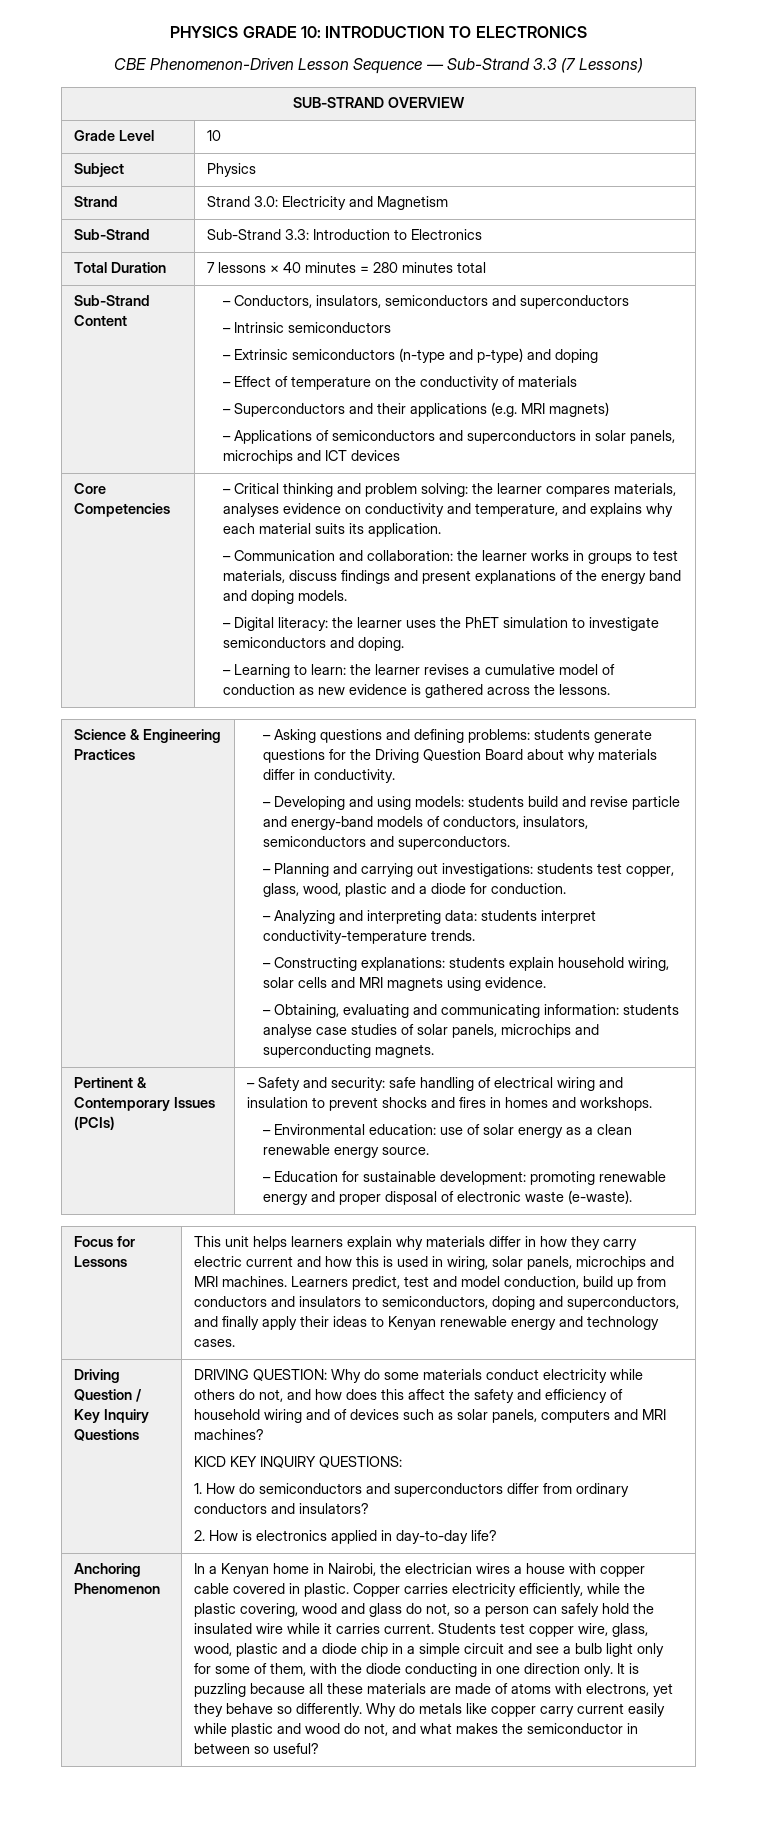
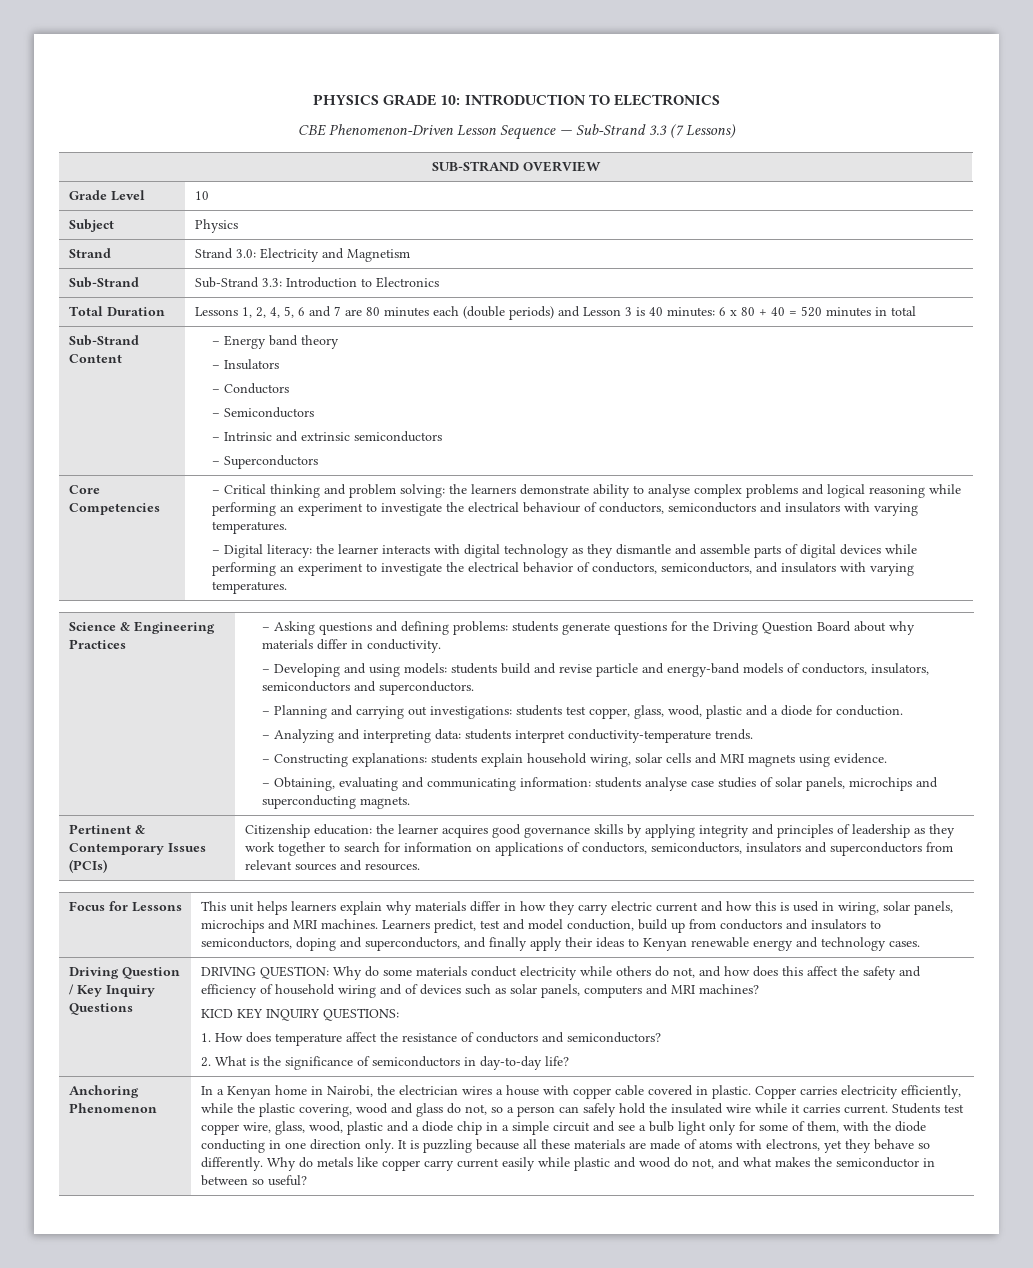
- Total Duration | 7 lessons × 40 minutes = 280 minutes total
- Sub-Strand Content | – Conductors, insulators, semiconductors and superconductors
- – Intrinsic semiconductors
- – Extrinsic semiconductors (n-type and p-type) and doping
- – Effect of temperature on the conductivity of materials
- – Superconductors and their applications (e.g. MRI magnets)
- – Applications of semiconductors and superconductors in solar panels, microchips and ICT devices
+ Total Duration | Lessons 1, 2, 4, 5, 6 and 7 are 80 minutes each (double periods) and Lesson 3 is 40 minutes: 6 x 80 + 40 = 520 minutes in total
+ Sub-Strand Content | – Energy band theory
+ – Insulators
+ – Conductors
+ – Semiconductors
+ – Intrinsic and extrinsic semiconductors
+ – Superconductors
- – Critical thinking and problem solving: the learner compares materials, analyses evidence on conductivity and temperature, and explains why each material suits its application.
- – Communication and collaboration: the learner works in groups to test materials, discuss findings and present explanations of the energy band and doping models.
+ – Critical thinking and problem solving: the learners demonstrate ability to analyse complex problems and logical reasoning while performing an experiment to investigate the electrical behaviour of conductors, semiconductors and insulators with varying temperatures.
- – Digital literacy: the learner uses the PhET simulation to investigate semiconductors and doping.
- – Learning to learn: the learner revises a cumulative model of conduction as new evidence is gathered across the lessons.
+ – Digital literacy: the learner interacts with digital technology as they dismantle and assemble parts of digital devices while performing an experiment to investigate the electrical behavior of conductors, semiconductors, and insulators with varying temperatures.
- – Safety and security: safe handling of electrical wiring and insulation to prevent shocks and fires in homes and workshops.
- – Environmental education: use of solar energy as a clean renewable energy source.
- – Education for sustainable development: promoting renewable energy and proper disposal of electronic waste (e-waste).
+ Citizenship education: the learner acquires good governance skills by applying integrity and principles of leadership as they work together to search for information on applications of conductors, semiconductors, insulators and superconductors from relevant sources and resources.
- 1. How do semiconductors and superconductors differ from ordinary conductors and insulators?
+ 1. How does temperature affect the resistance of conductors and semiconductors?
- 2. How is electronics applied in day-to-day life?
+ 2. What is the significance of semiconductors in day-to-day life?

